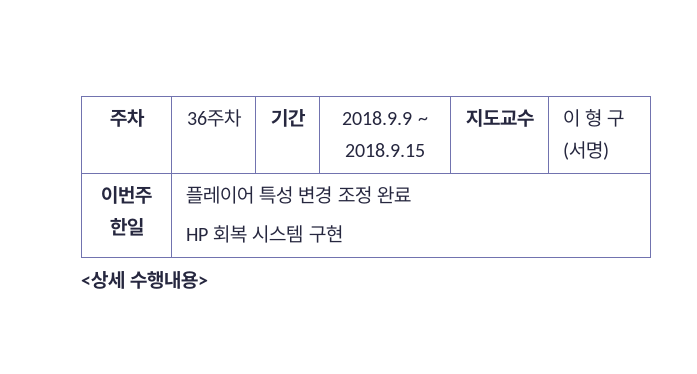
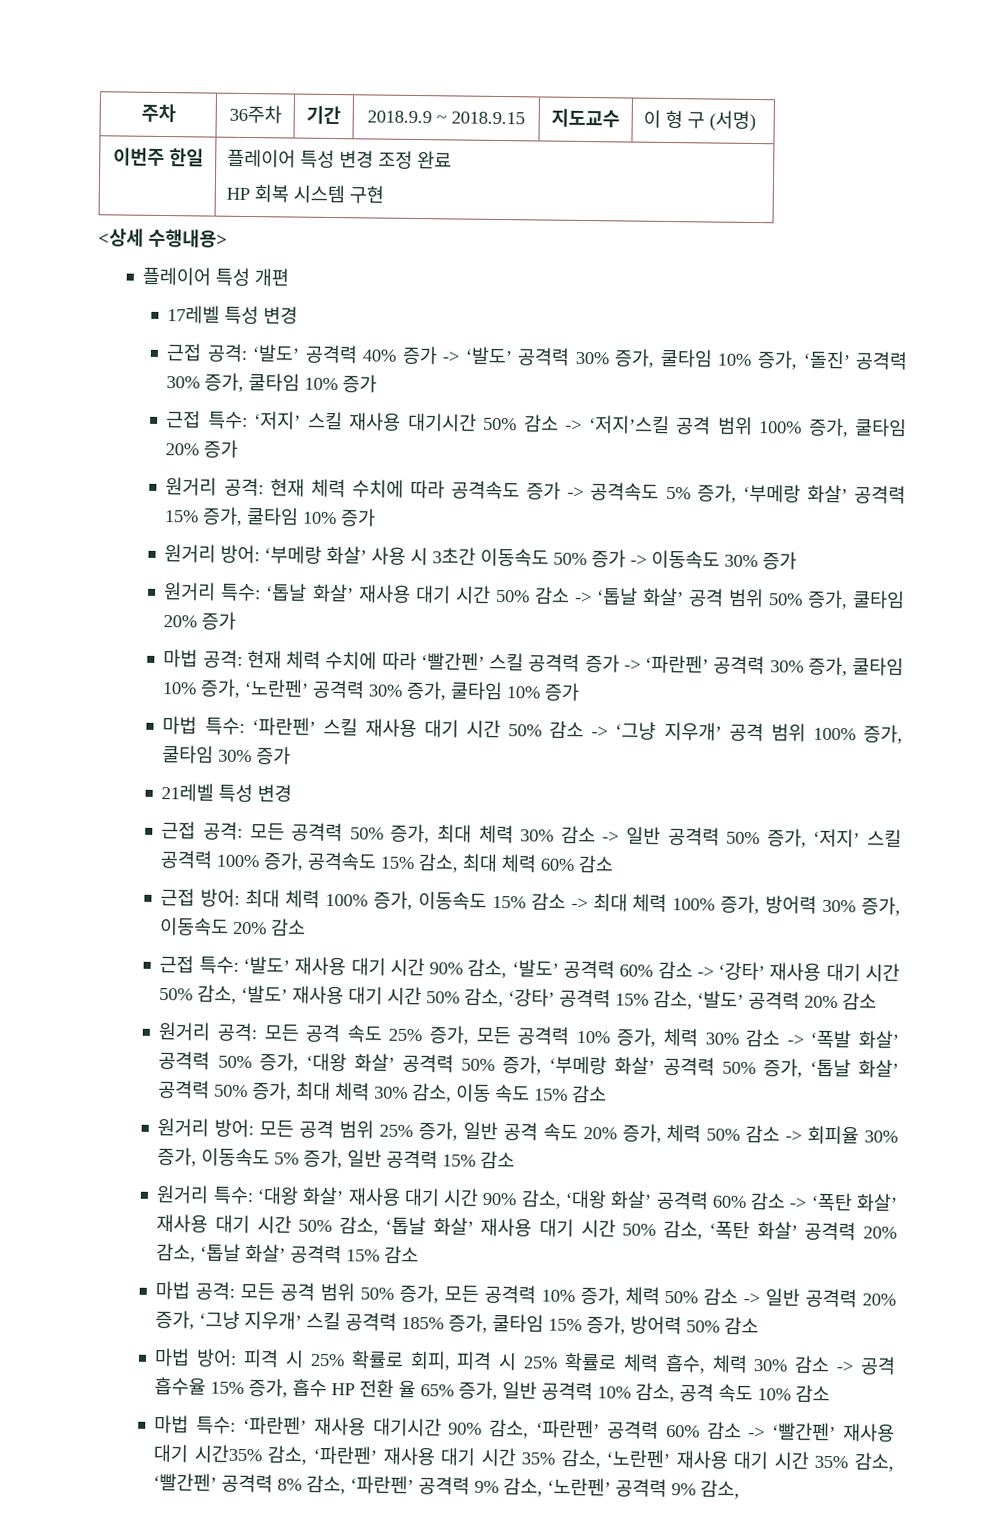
+ 플레이어 특성 개편
+ 17레벨 특성 변경
+ 근접 공격: ‘발도’ 공격력 40% 증가 -> ‘발도’ 공격력 30% 증가, 쿨타임 10% 증가, ‘돌진’ 공격력 30% 증가, 쿨타임 10% 증가
+ 근접 특수: ‘저지’ 스킬 재사용 대기시간 50% 감소 -> ‘저지’스킬 공격 범위 100% 증가, 쿨타임 20% 증가
+ 원거리 공격: 현재 체력 수치에 따라 공격속도 증가 -> 공격속도 5% 증가, ‘부메랑 화살’ 공격력 15% 증가, 쿨타임 10% 증가
+ 원거리 방어: ‘부메랑 화살’ 사용 시 3초간 이동속도 50% 증가 -> 이동속도 30% 증가
+ 원거리 특수: ‘톱날 화살’ 재사용 대기 시간 50% 감소 -> ‘톱날 화살’ 공격 범위 50% 증가, 쿨타임 20% 증가
+ 마법 공격: 현재 체력 수치에 따라 ‘빨간펜’ 스킬 공격력 증가 -> ‘파란펜’ 공격력 30% 증가, 쿨타임 10% 증가, ‘노란펜’ 공격력 30% 증가, 쿨타임 10% 증가
+ 마법 특수: ‘파란펜’ 스킬 재사용 대기 시간 50% 감소 -> ‘그냥 지우개’ 공격 범위 100% 증가, 쿨타임 30% 증가
+ 21레벨 특성 변경
+ 근접 공격: 모든 공격력 50% 증가, 최대 체력 30% 감소 -> 일반 공격력 50% 증가, ‘저지’ 스킬 공격력 100% 증가, 공격속도 15% 감소, 최대 체력 60% 감소
+ 근접 방어: 최대 체력 100% 증가, 이동속도 15% 감소 -> 최대 체력 100% 증가, 방어력 30% 증가, 이동속도 20% 감소
+ 근접 특수: ‘발도’ 재사용 대기 시간 90% 감소, ‘발도’ 공격력 60% 감소 -> ‘강타’ 재사용 대기 시간 50% 감소, ‘발도’ 재사용 대기 시간 50% 감소, ‘강타’ 공격력 15% 감소, ‘발도’ 공격력 20% 감소
+ 원거리 공격: 모든 공격 속도 25% 증가, 모든 공격력 10% 증가, 체력 30% 감소 -> ‘폭발 화살’ 공격력 50% 증가, ‘대왕 화살’ 공격력 50% 증가, ‘부메랑 화살’ 공격력 50% 증가, ‘톱날 화살’ 공격력 50% 증가, 최대 체력 30% 감소, 이동 속도 15% 감소
+ 원거리 방어: 모든 공격 범위 25% 증가, 일반 공격 속도 20% 증가, 체력 50% 감소 -> 회피율 30% 증가, 이동속도 5% 증가, 일반 공격력 15% 감소
+ 원거리 특수: ‘대왕 화살’ 재사용 대기 시간 90% 감소, ‘대왕 화살’ 공격력 60% 감소 -> ‘폭탄 화살’ 재사용 대기 시간 50% 감소, ‘톱날 화살’ 재사용 대기 시간 50% 감소, ‘폭탄 화살’ 공격력 20% 감소, ‘톱날 화살’ 공격력 15% 감소
+ 마법 공격: 모든 공격 범위 50% 증가, 모든 공격력 10% 증가, 체력 50% 감소 -> 일반 공격력 20% 증가, ‘그냥 지우개’ 스킬 공격력 185% 증가, 쿨타임 15% 증가, 방어력 50% 감소
+ 마법 방어: 피격 시 25% 확률로 회피, 피격 시 25% 확률로 체력 흡수, 체력 30% 감소 -> 공격 흡수율 15% 증가, 흡수 HP 전환 율 65% 증가, 일반 공격력 10% 감소, 공격 속도 10% 감소
+ 마법 특수: ‘파란펜’ 재사용 대기시간 90% 감소, ‘파란펜’ 공격력 60% 감소 -> ‘빨간펜’ 재사용 대기 시간35% 감소, ‘파란펜’ 재사용 대기 시간 35% 감소, ‘노란펜’ 재사용 대기 시간 35% 감소, ‘빨간펜’ 공격력 8% 감소, ‘파란펜’ 공격력 9% 감소, ‘노란펜’ 공격력 9% 감소,

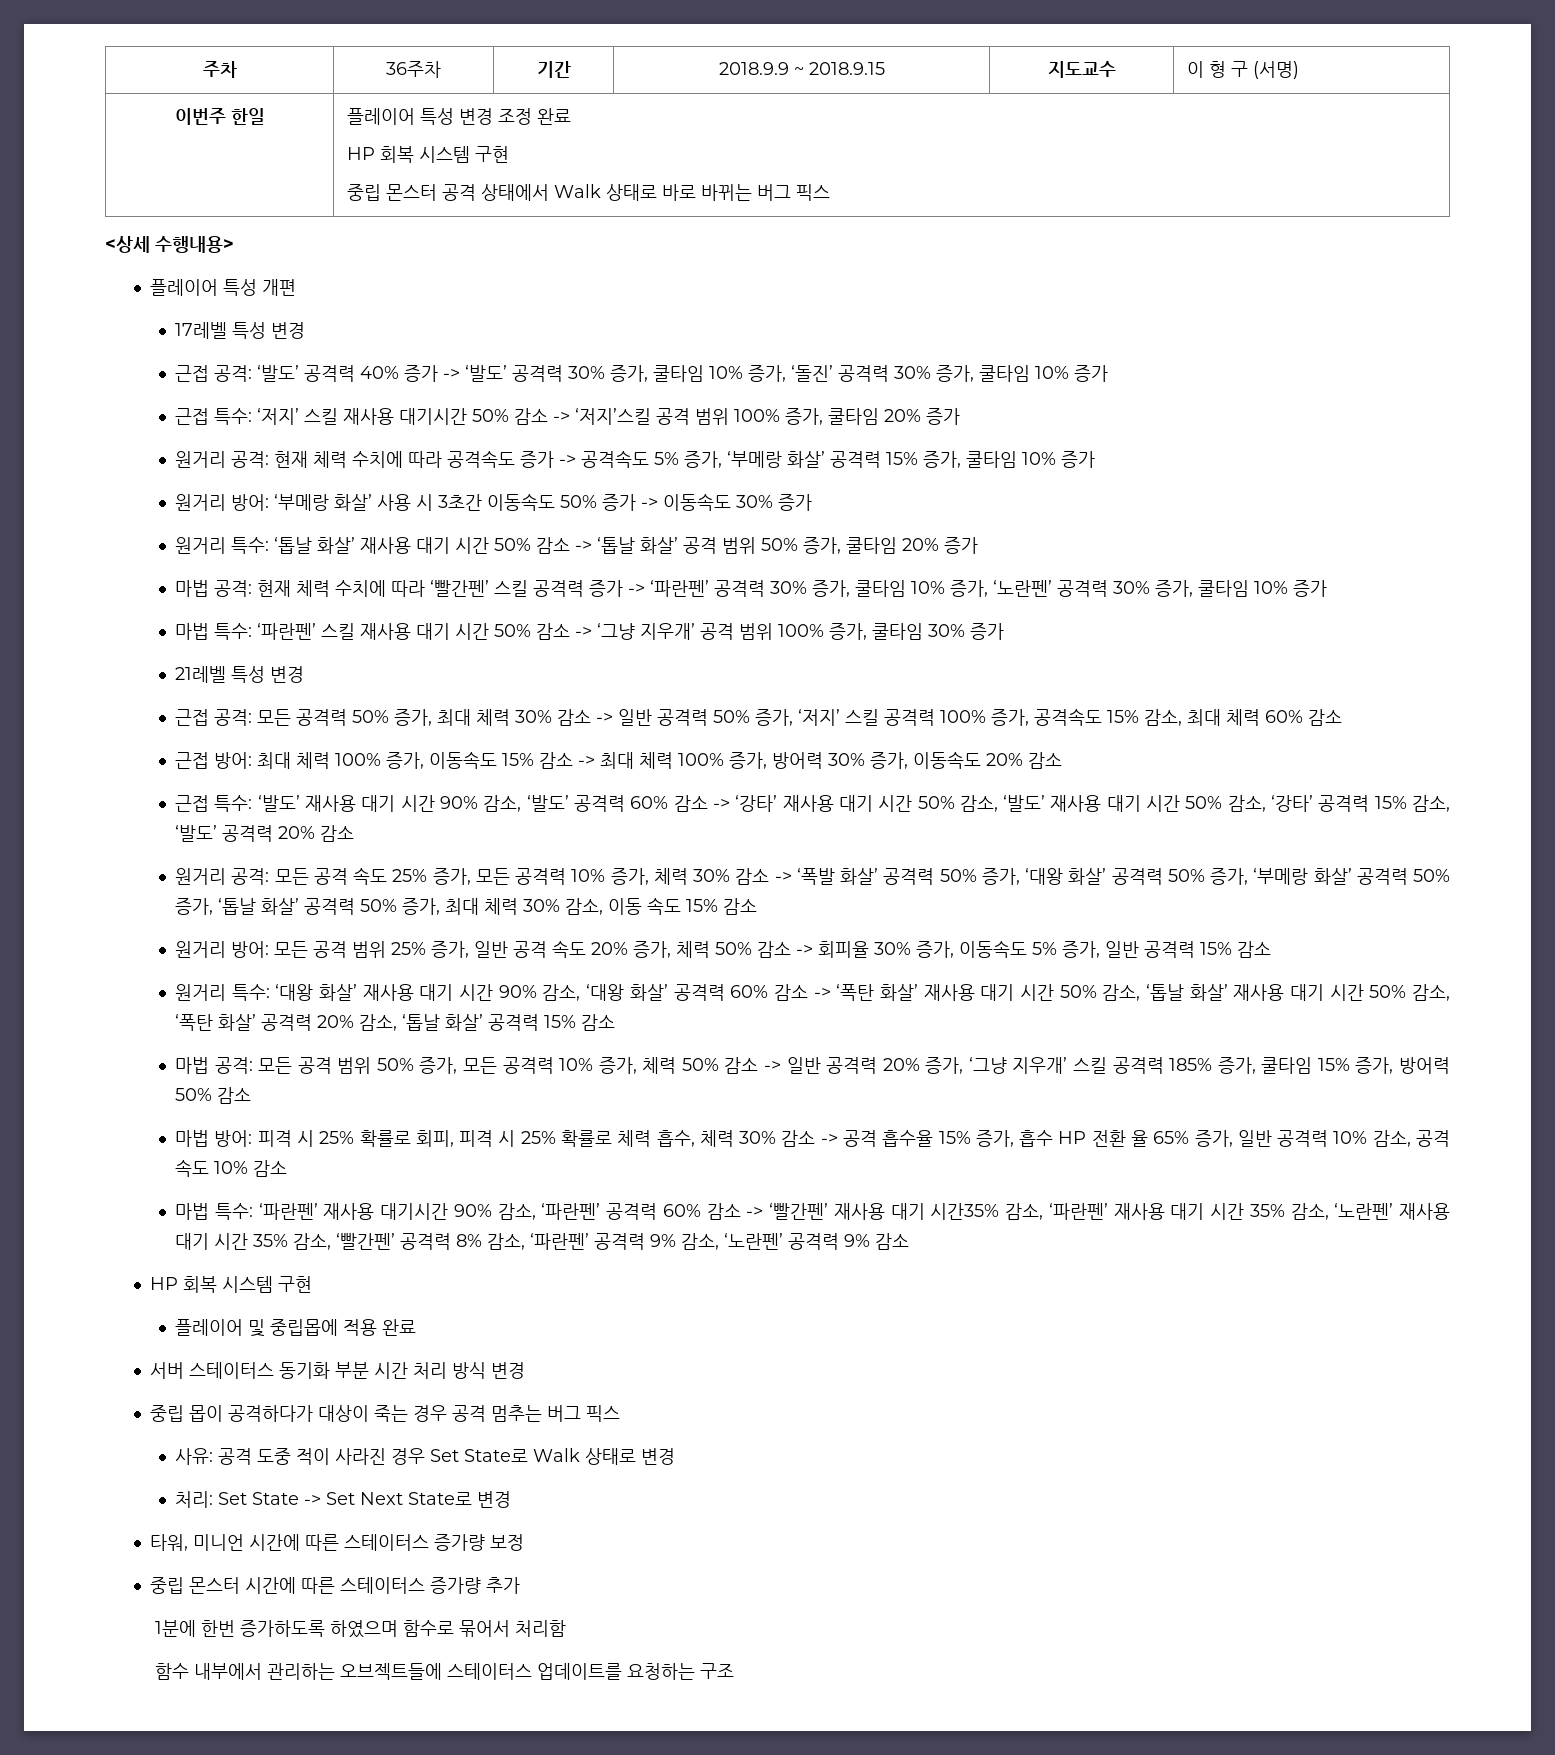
  이번주 한일 | 플레이어 특성 변경 조정 완료
  HP 회복 시스템 구현
+ 중립 몬스터 공격 상태에서 Walk 상태로 바로 바뀌는 버그 픽스
- 마법 특수: ‘파란펜’ 재사용 대기시간 90% 감소, ‘파란펜’ 공격력 60% 감소 -> ‘빨간펜’ 재사용 대기 시간35% 감소, ‘파란펜’ 재사용 대기 시간 35% 감소, ‘노란펜’ 재사용 대기 시간 35% 감소, ‘빨간펜’ 공격력 8% 감소, ‘파란펜’ 공격력 9% 감소, ‘노란펜’ 공격력 9% 감소,
+ 마법 특수: ‘파란펜’ 재사용 대기시간 90% 감소, ‘파란펜’ 공격력 60% 감소 -> ‘빨간펜’ 재사용 대기 시간35% 감소, ‘파란펜’ 재사용 대기 시간 35% 감소, ‘노란펜’ 재사용 대기 시간 35% 감소, ‘빨간펜’ 공격력 8% 감소, ‘파란펜’ 공격력 9% 감소, ‘노란펜’ 공격력 9% 감소
+ HP 회복 시스템 구현
+ 플레이어 및 중립몹에 적용 완료
+ 서버 스테이터스 동기화 부분 시간 처리 방식 변경
+ 중립 몹이 공격하다가 대상이 죽는 경우 공격 멈추는 버그 픽스
+ 사유: 공격 도중 적이 사라진 경우 Set State로 Walk 상태로 변경
+ 처리: Set State -> Set Next State로 변경
+ 타워, 미니언 시간에 따른 스테이터스 증가량 보정
+ 중립 몬스터 시간에 따른 스테이터스 증가량 추가
+ 1분에 한번 증가하도록 하였으며 함수로 묶어서 처리함
+ 함수 내부에서 관리하는 오브젝트들에 스테이터스 업데이트를 요청하는 구조

